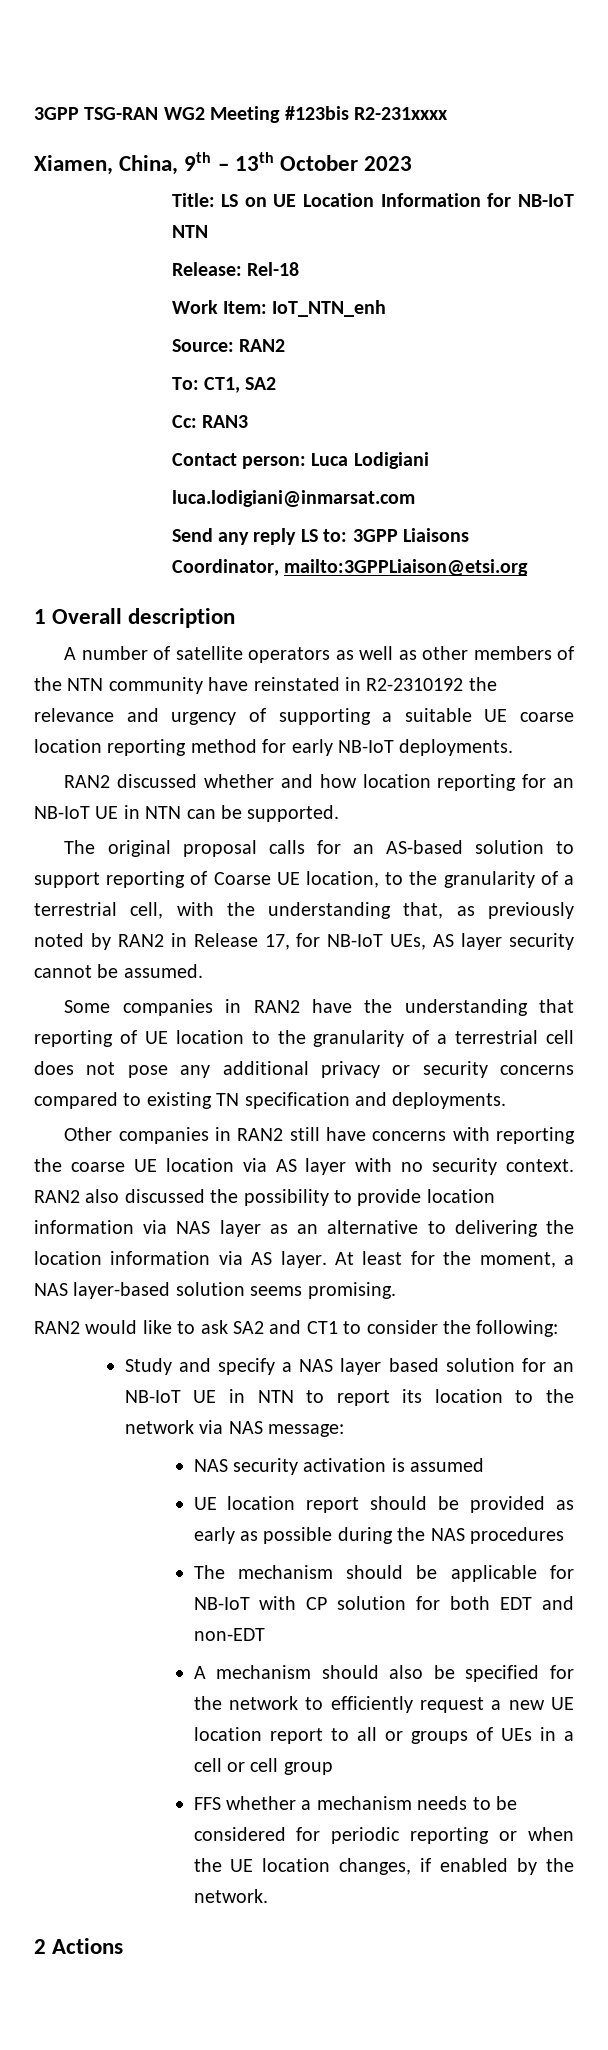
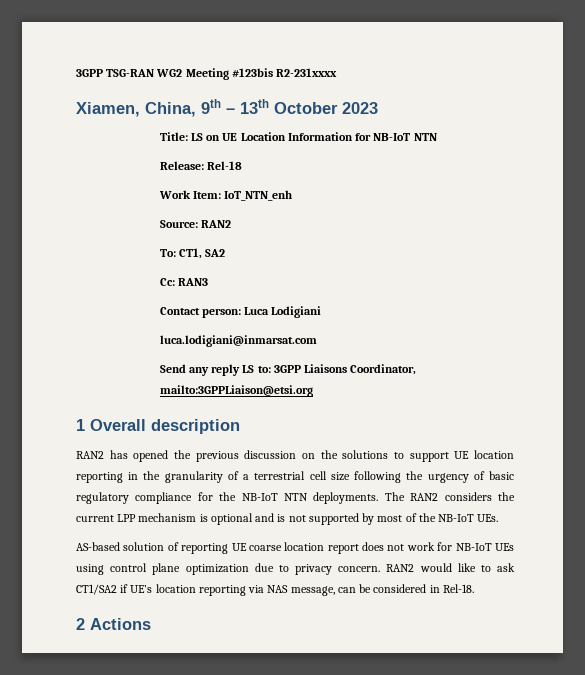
- A number of satellite operators as well as other members of the NTN community have reinstated in R2-2310192 the relevance and urgency of supporting a suitable UE coarse location reporting method for early NB-IoT deployments.
- RAN2 discussed whether and how location reporting for an NB-IoT UE in NTN can be supported.
- The original proposal calls for an AS-based solution to support reporting of Coarse UE location, to the granularity of a terrestrial cell, with the understanding that, as previously noted by RAN2 in Release 17, for NB-IoT UEs, AS layer security cannot be assumed.
- Some companies in RAN2 have the understanding that reporting of UE location to the granularity of a terrestrial cell does not pose any additional privacy or security concerns compared to existing TN specification and deployments.
- Other companies in RAN2 still have concerns with reporting the coarse UE location via AS layer with no security context. RAN2 also discussed the possibility to provide location information via NAS layer as an alternative to delivering the location information via AS layer. At least for the moment, a NAS layer-based solution seems promising.
- RAN2 would like to ask SA2 and CT1 to consider the following:
- Study and specify a NAS layer based solution for an NB-IoT UE in NTN to report its location to the network via NAS message:
- NAS security activation is assumed
- UE location report should be provided as early as possible during the NAS procedures
- The mechanism should be applicable for NB-IoT with CP solution for both EDT and non-EDT
- A mechanism should also be specified for the network to efficiently request a new UE location report to all or groups of UEs in a cell or cell group
- FFS whether a mechanism needs to be considered for periodic reporting or when the UE location changes, if enabled by the network.
+ RAN2 has opened the previous discussion on the solutions to support UE location reporting in the granularity of a terrestrial cell size following the urgency of basic regulatory compliance for the NB-IoT NTN deployments. The RAN2 considers the current LPP mechanism is optional and is not supported by most of the NB-IoT UEs.
+ AS-based solution of reporting UE coarse location report does not work for NB-IoT UEs using control plane optimization due to privacy concern. RAN2 would like to ask CT1/SA2 if UE’s location reporting via NAS message, can be considered in Rel-18.

